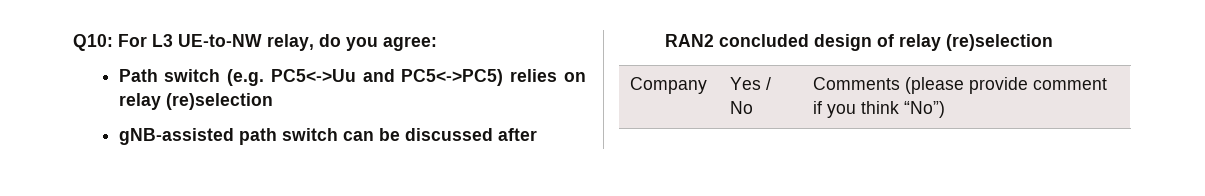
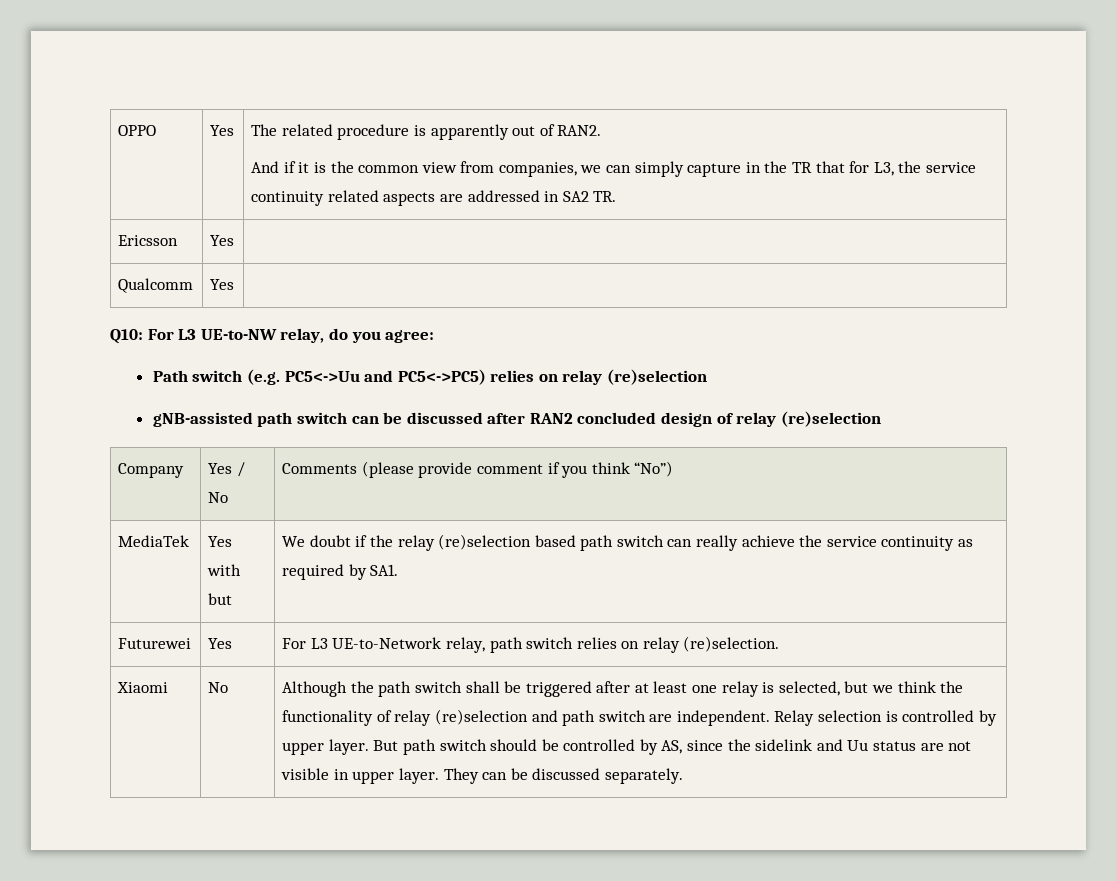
+ OPPO | Yes | The related procedure is apparently out of RAN2.
+ And if it is the common view from companies, we can simply capture in the TR that for L3, the service continuity related aspects are addressed in SA2 TR.
+ Ericsson | Yes |
+ Qualcomm | Yes |
+ MediaTek | Yes with but | We doubt if the relay (re)selection based path switch can really achieve the service continuity as required by SA1.
+ Futurewei | Yes | For L3 UE-to-Network relay, path switch relies on relay (re)selection.
+ Xiaomi | No | Although the path switch shall be triggered after at least one relay is selected, but we think the functionality of relay (re)selection and path switch are independent. Relay selection is controlled by upper layer. But path switch should be controlled by AS, since the sidelink and Uu status are not visible in upper layer. They can be discussed separately.

